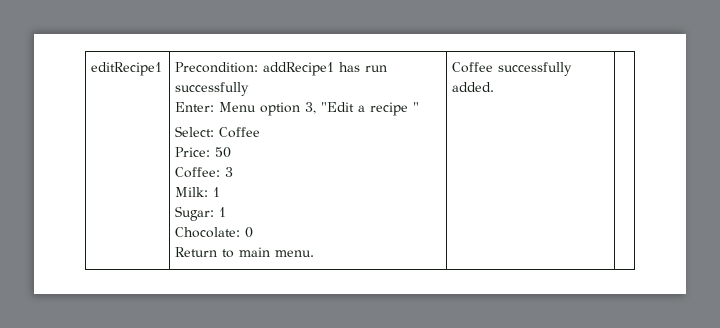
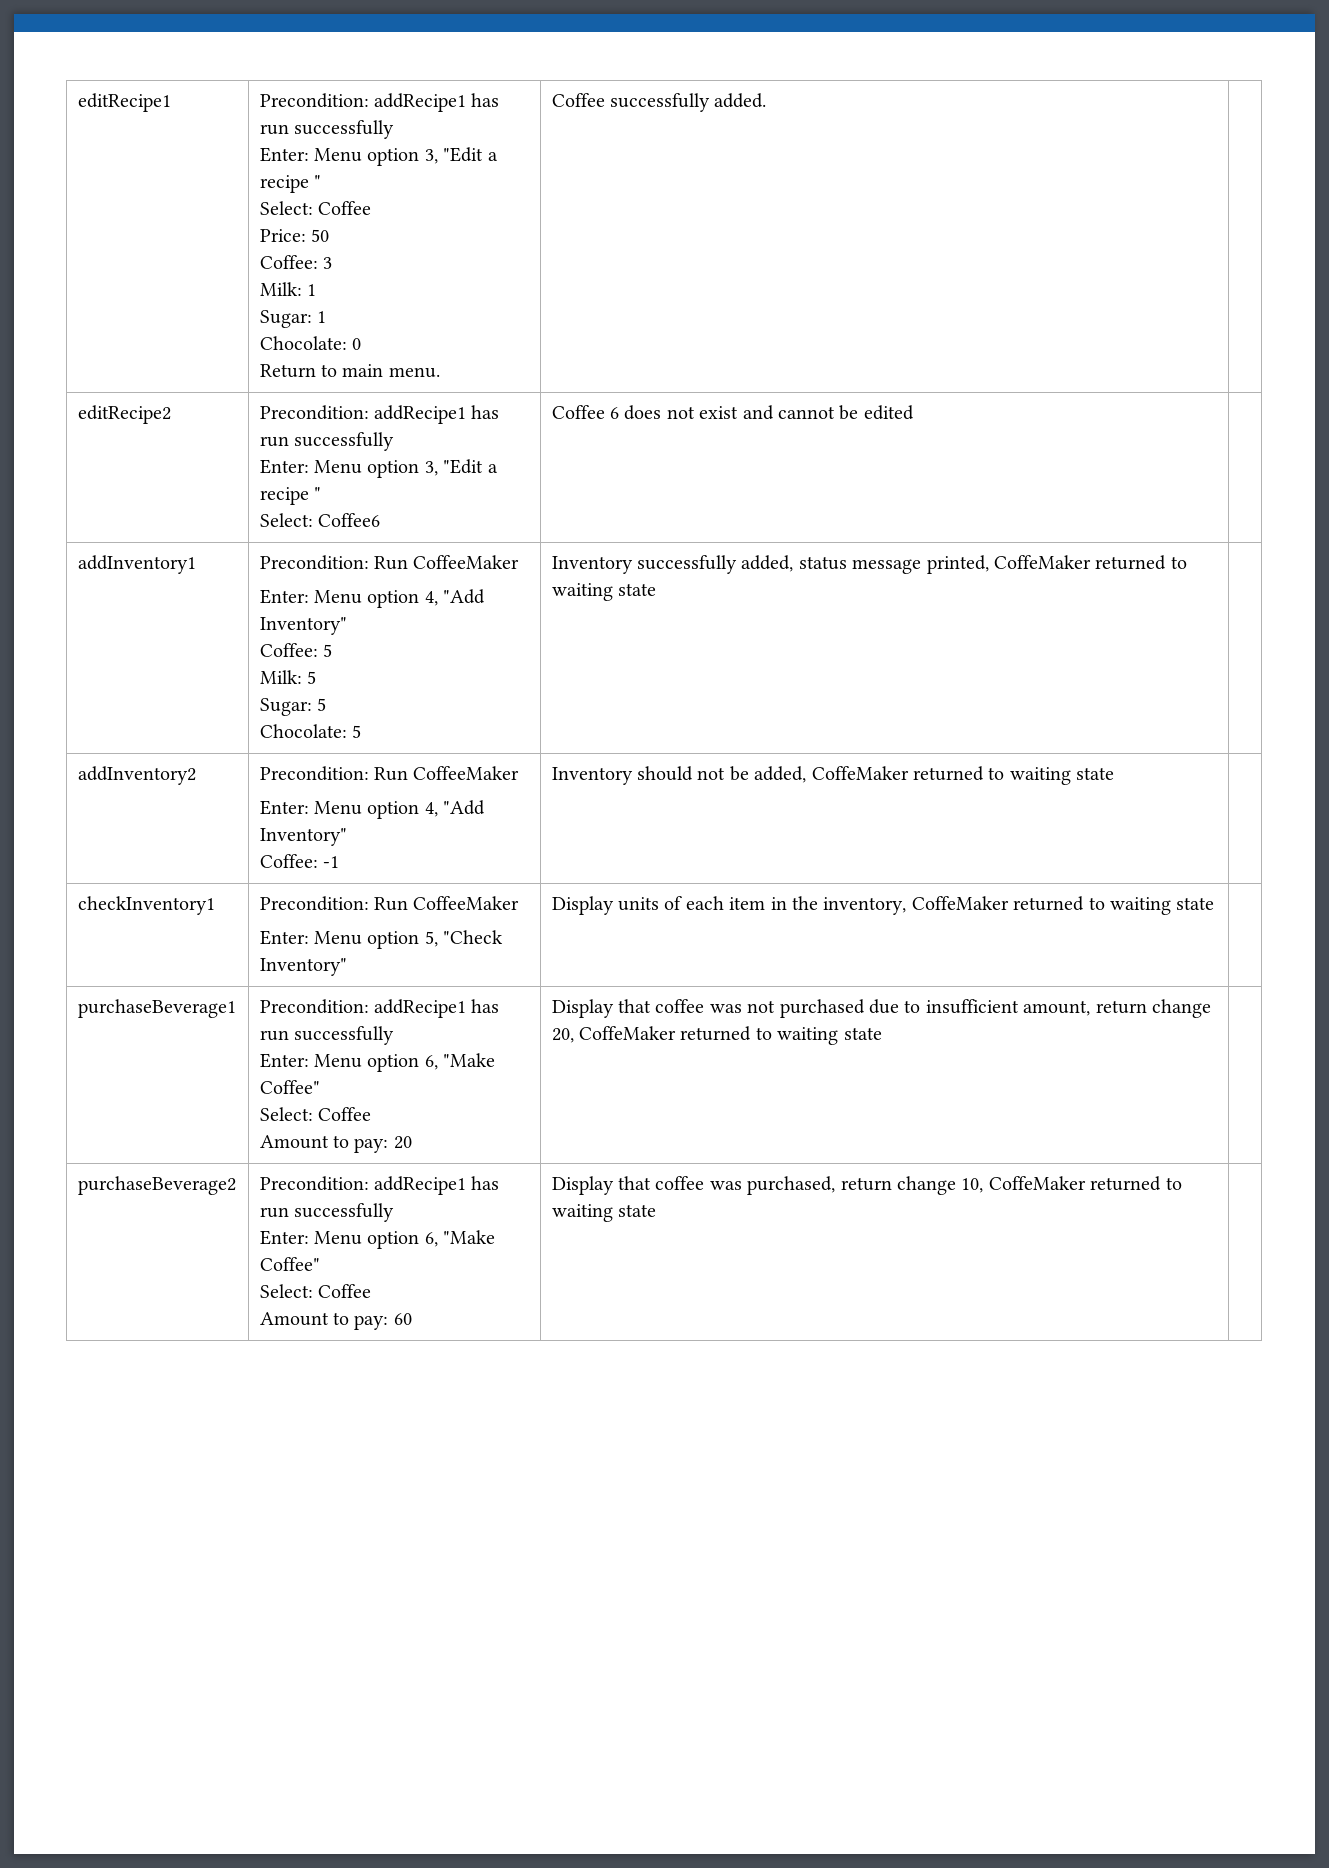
+ editRecipe2 | Precondition: addRecipe1 has run successfully
+ Enter: Menu option 3, "Edit a recipe "
+ Select: Coffee6 | Coffee 6 does not exist and cannot be edited |
+ addInventory1 | Precondition: Run CoffeeMaker
+ Enter: Menu option 4, "Add Inventory"
+ Coffee: 5
+ Milk: 5
+ Sugar: 5
+ Chocolate: 5 | Inventory successfully added, status message printed, CoffeMaker returned to waiting state |
+ addInventory2 | Precondition: Run CoffeeMaker
+ Enter: Menu option 4, "Add Inventory"
+ Coffee: -1 | Inventory should not be added, CoffeMaker returned to waiting state |
+ checkInventory1 | Precondition: Run CoffeeMaker
+ Enter: Menu option 5, "Check Inventory" | Display units of each item in the inventory, CoffeMaker returned to waiting state |
+ purchaseBeverage1 | Precondition: addRecipe1 has run successfully
+ Enter: Menu option 6, "Make Coffee"
+ Select: Coffee
+ Amount to pay: 20 | Display that coffee was not purchased due to insufficient amount, return change 20, CoffeMaker returned to waiting state |
+ purchaseBeverage2 | Precondition: addRecipe1 has run successfully
+ Enter: Menu option 6, "Make Coffee"
+ Select: Coffee
+ Amount to pay: 60 | Display that coffee was purchased, return change 10, CoffeMaker returned to waiting state |

